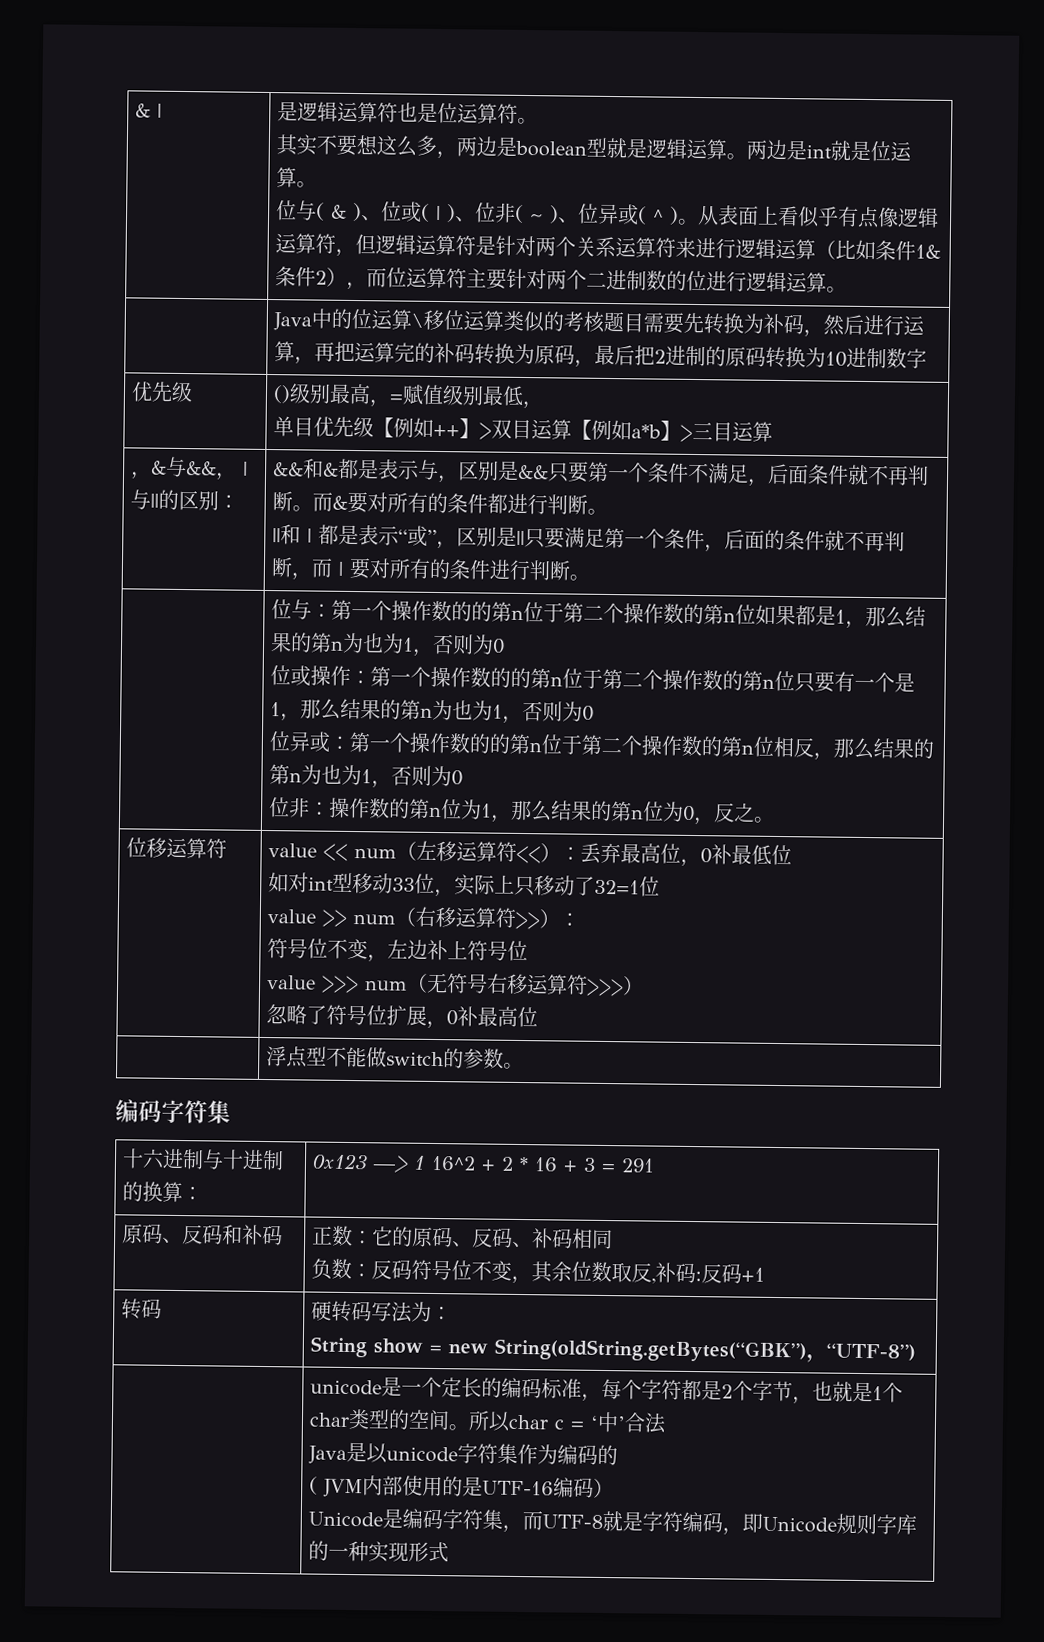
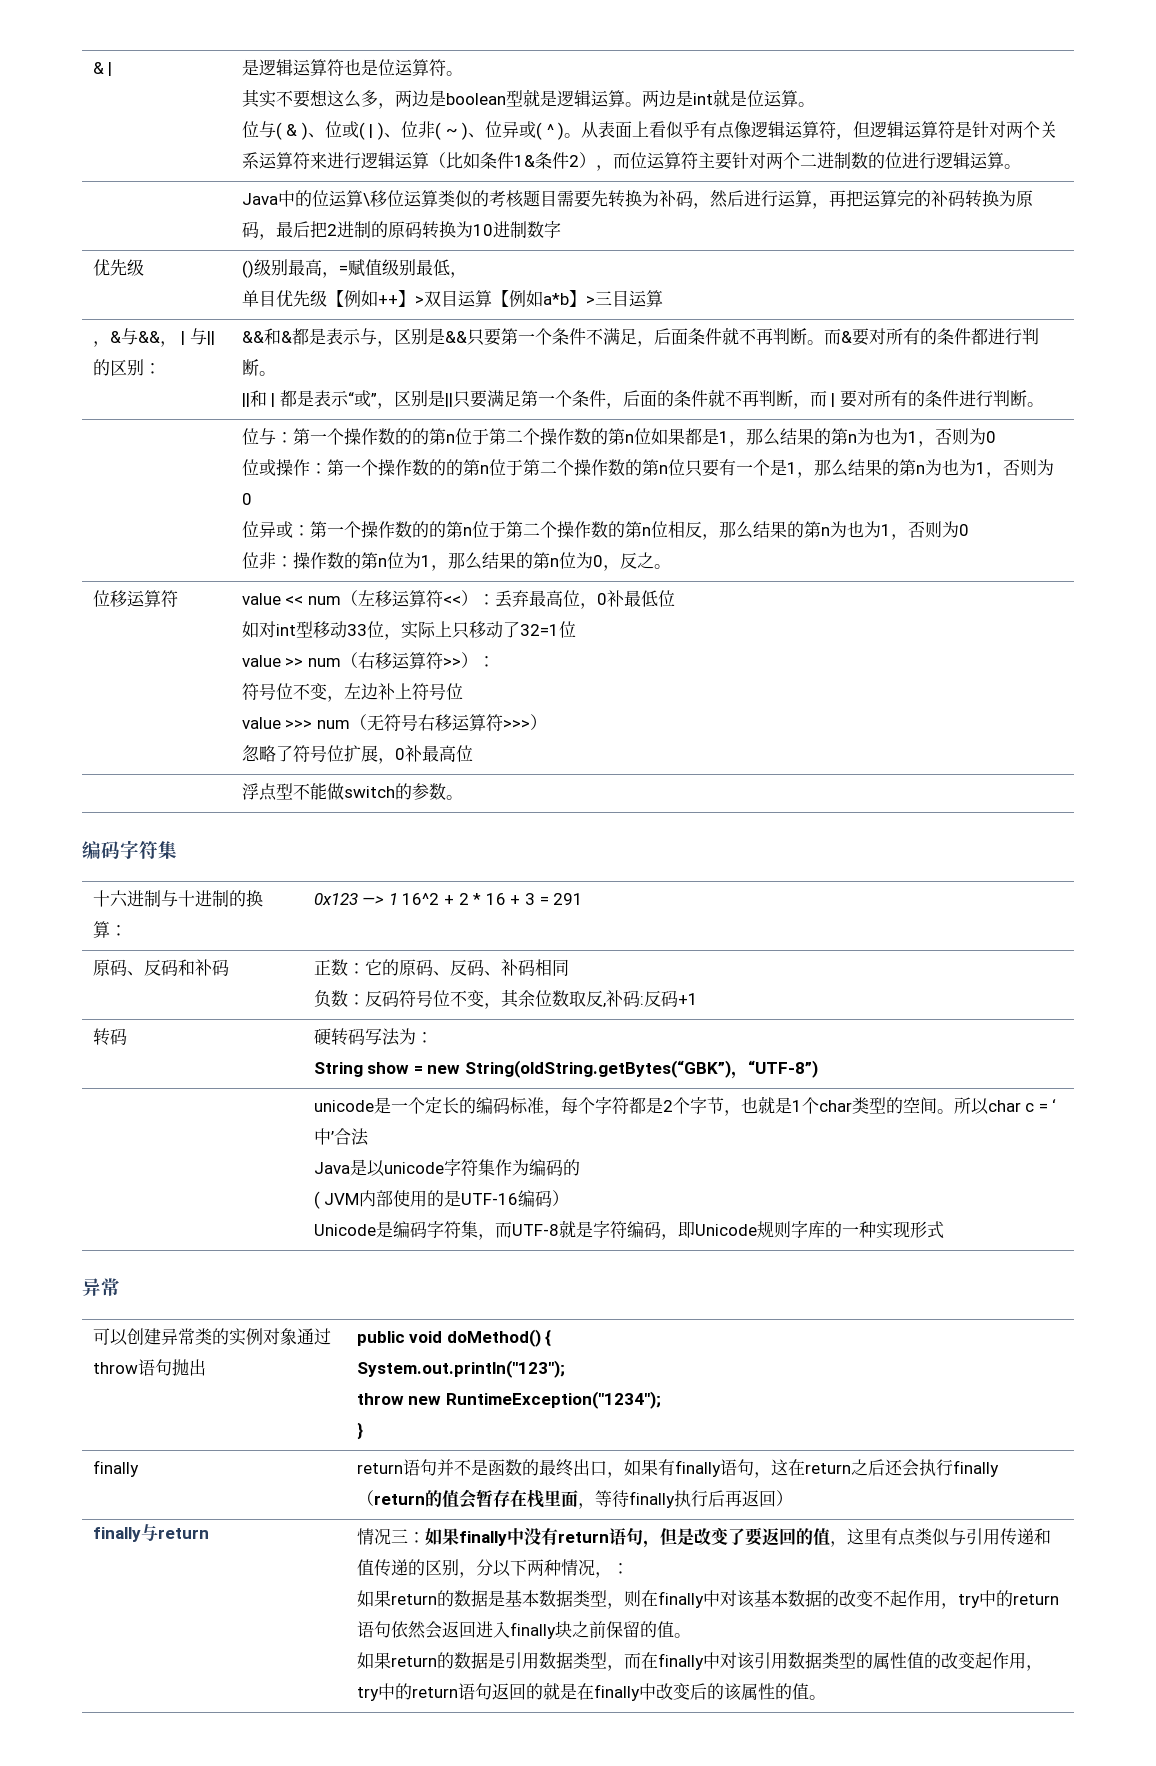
  Unicode是编码字符集，而UTF-8就是字符编码，即Unicode规则字库的一种实现形式
+ 异常
+ 可以创建异常类的实例对象通过throw语句抛出 | public void doMethod() {
+ System.out.println("123");
+ throw new RuntimeException("1234");
+ }
+ finally | return语句并不是函数的最终出口，如果有finally语句，这在return之后还会执行finally（return的值会暂存在栈里面，等待finally执行后再返回）
+ finally与return | 情况三：如果finally中没有return语句，但是改变了要返回的值，这里有点类似与引用传递和值传递的区别，分以下两种情况，：
+ 如果return的数据是基本数据类型，则在finally中对该基本数据的改变不起作用，try中的return语句依然会返回进入finally块之前保留的值。
+ 如果return的数据是引用数据类型，而在finally中对该引用数据类型的属性值的改变起作用，try中的return语句返回的就是在finally中改变后的该属性的值。

